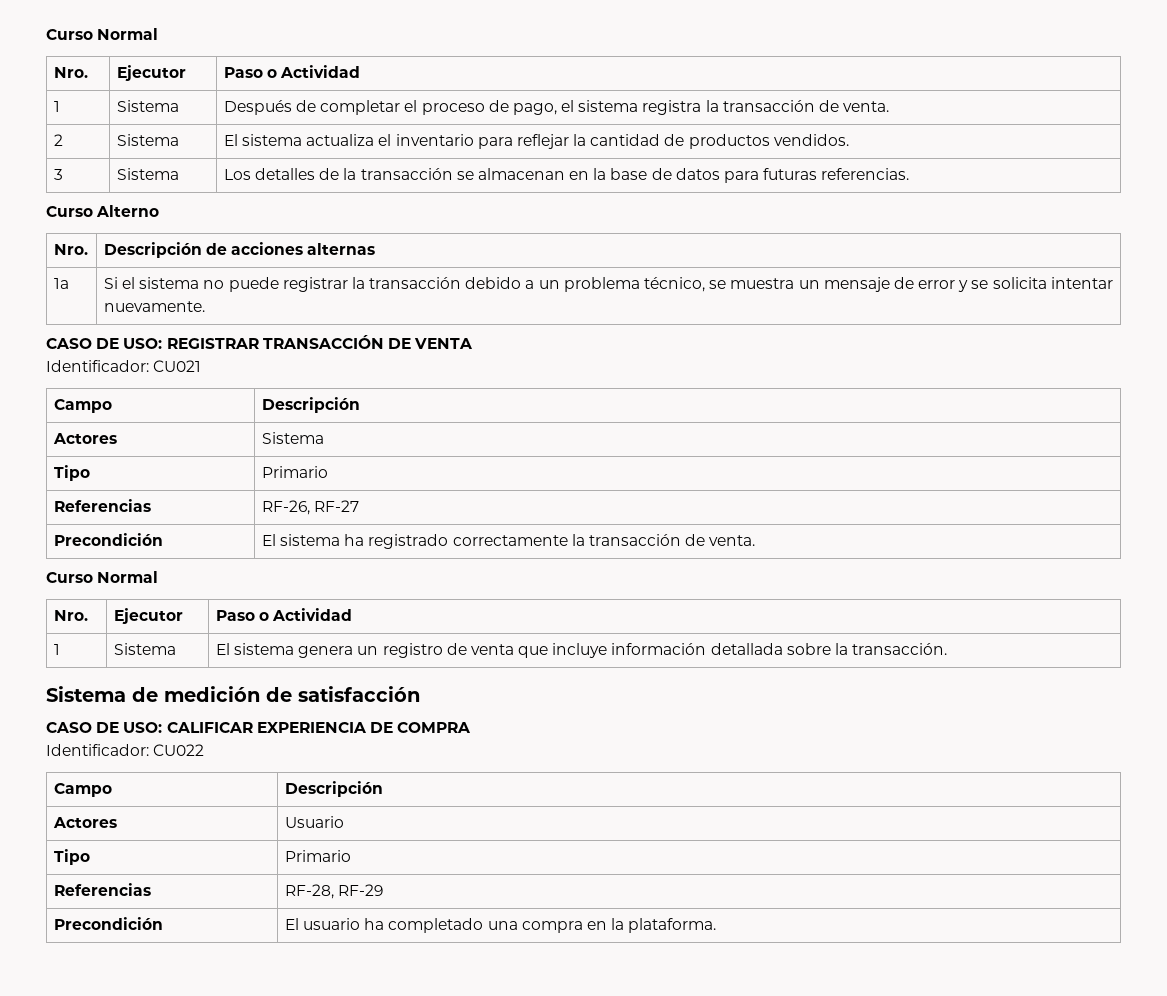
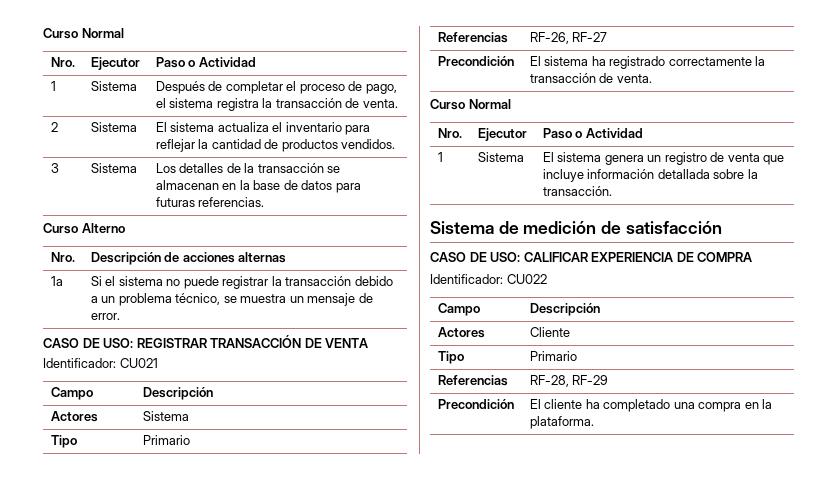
- 1a | Si el sistema no puede registrar la transacción debido a un problema técnico, se muestra un mensaje de error y se solicita intentar nuevamente.
+ 1a | Si el sistema no puede registrar la transacción debido a un problema técnico, se muestra un mensaje de error.
- Actores | Usuario
+ Actores | Cliente
- Precondición | El usuario ha completado una compra en la plataforma.
+ Precondición | El cliente ha completado una compra en la plataforma.

